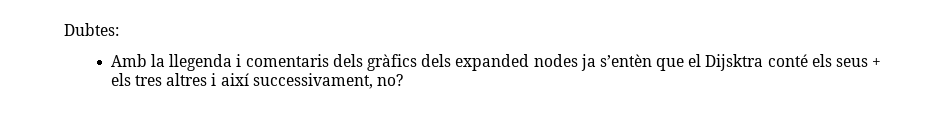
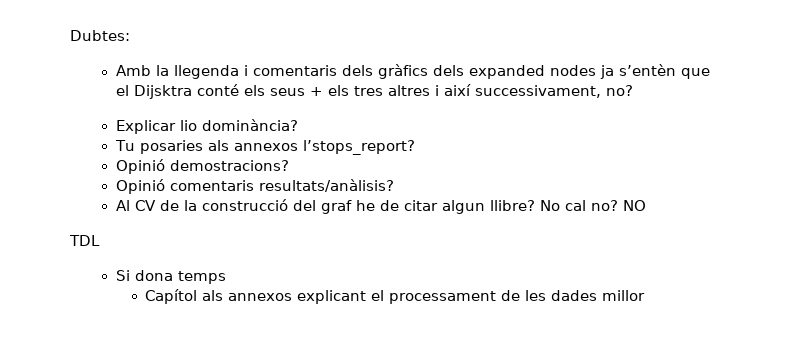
+ Explicar lio dominància?
+ Tu posaries als annexos l’stops_report?
+ Opinió demostracions?
+ Opinió comentaris resultats/anàlisis?
+ Al CV de la construcció del graf he de citar algun llibre? No cal no? NO
+ TDL
+ Si dona temps
+ Capítol als annexos explicant el processament de les dades millor

